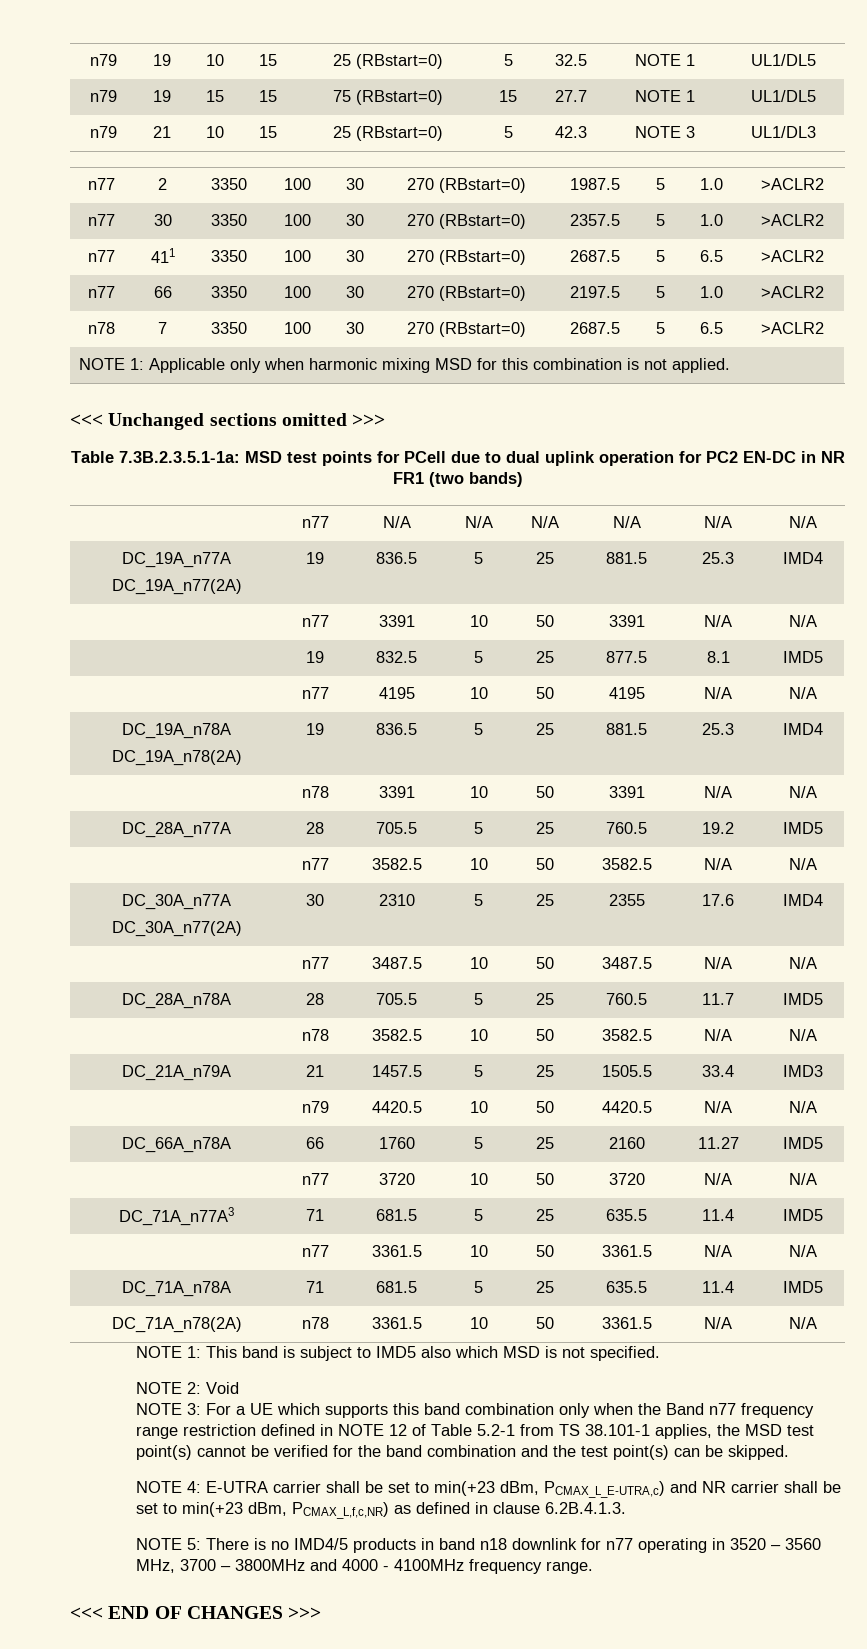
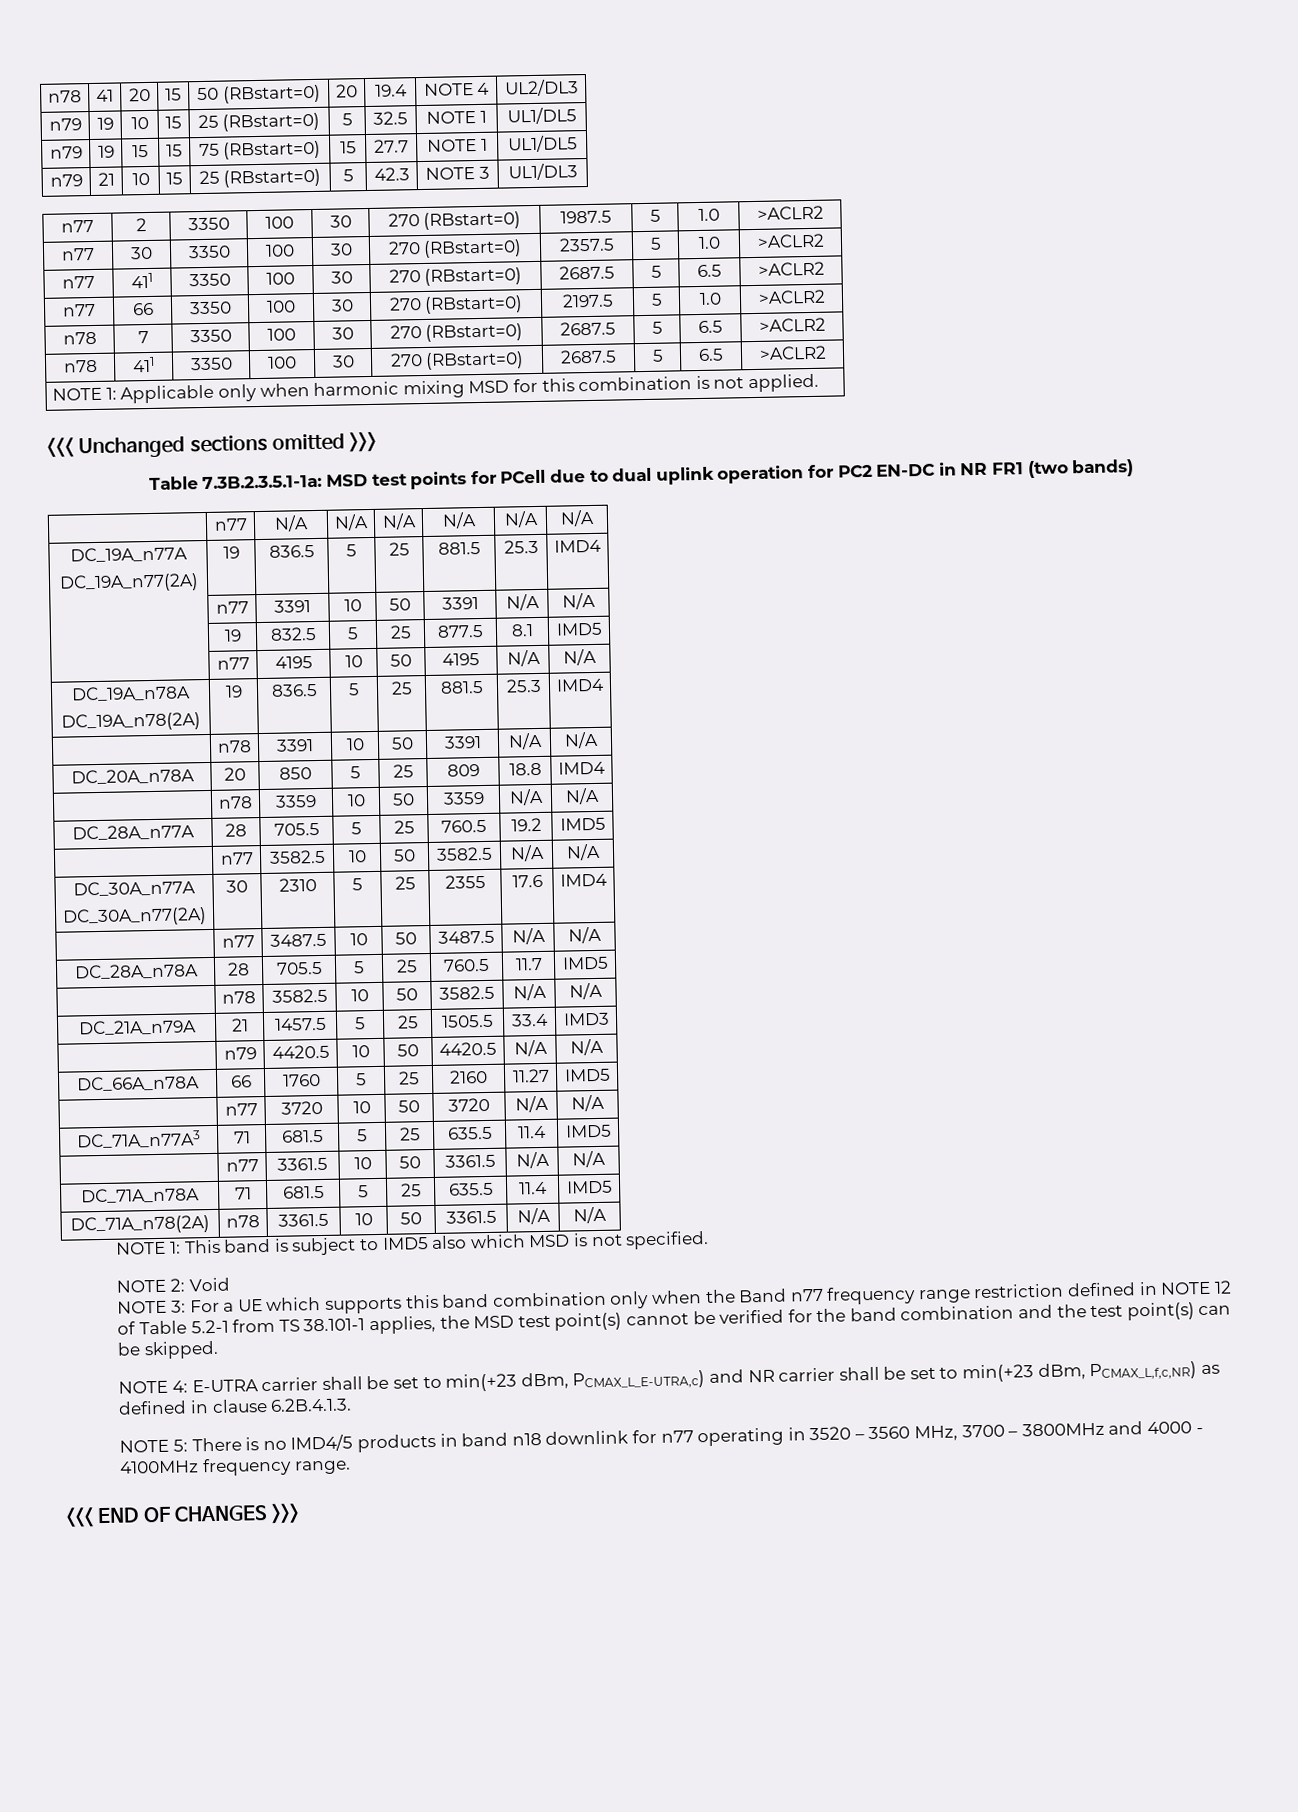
+ n78 | 41 | 20 | 15 | 50 (RBstart=0) | 20 | 19.4 | NOTE 4 | UL2/DL3
+ n78 | 411 | 3350 | 100 | 30 | 270 (RBstart=0) | 2687.5 | 5 | 6.5 | >ACLR2
+ DC_20A_n78A | 20 | 850 | 5 | 25 | 809 | 18.8 | IMD4
+ | n78 | 3359 | 10 | 50 | 3359 | N/A | N/A

